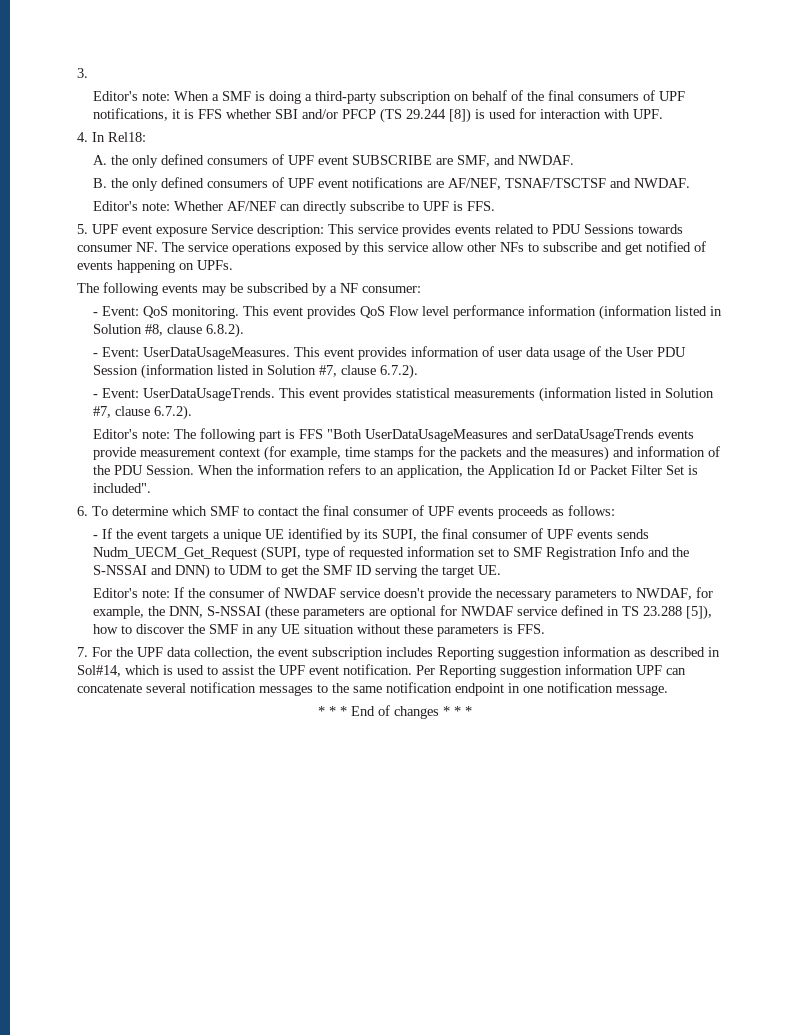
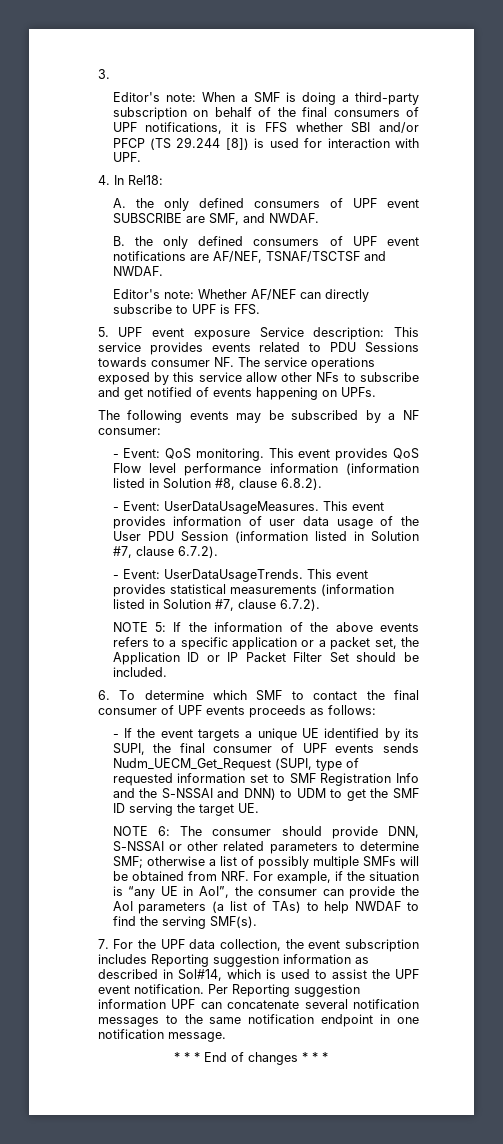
- Editor's note: The following part is FFS "Both UserDataUsageMeasures and serDataUsageTrends events provide measurement context (for example, time stamps for the packets and the measures) and information of the PDU Session. When the information refers to an application, the Application Id or Packet Filter Set is included".
+ NOTE 5: If the information of the above events refers to a specific application or a packet set, the Application ID or IP Packet Filter Set should be included.
- Editor's note: If the consumer of NWDAF service doesn't provide the necessary parameters to NWDAF, for example, the DNN, S-NSSAI (these parameters are optional for NWDAF service defined in TS 23.288 [5]), how to discover the SMF in any UE situation without these parameters is FFS.
+ NOTE 6: The consumer should provide DNN, S-NSSAI or other related parameters to determine SMF; otherwise a list of possibly multiple SMFs will be obtained from NRF. For example, if the situation is “any UE in AoI”, the consumer can provide the AoI parameters (a list of TAs) to help NWDAF to find the serving SMF(s).

